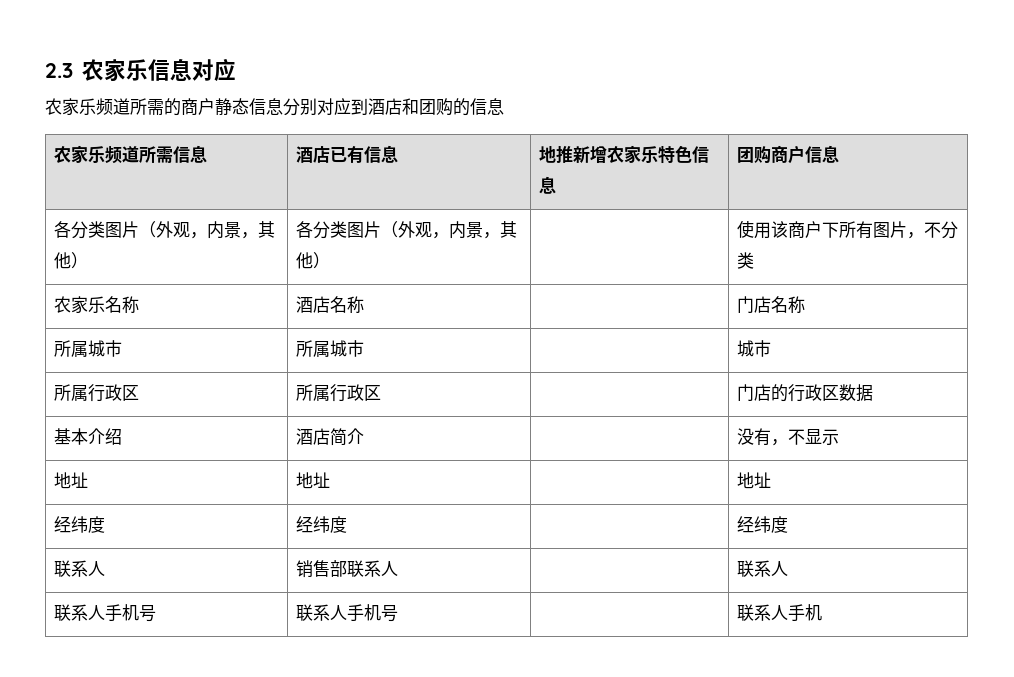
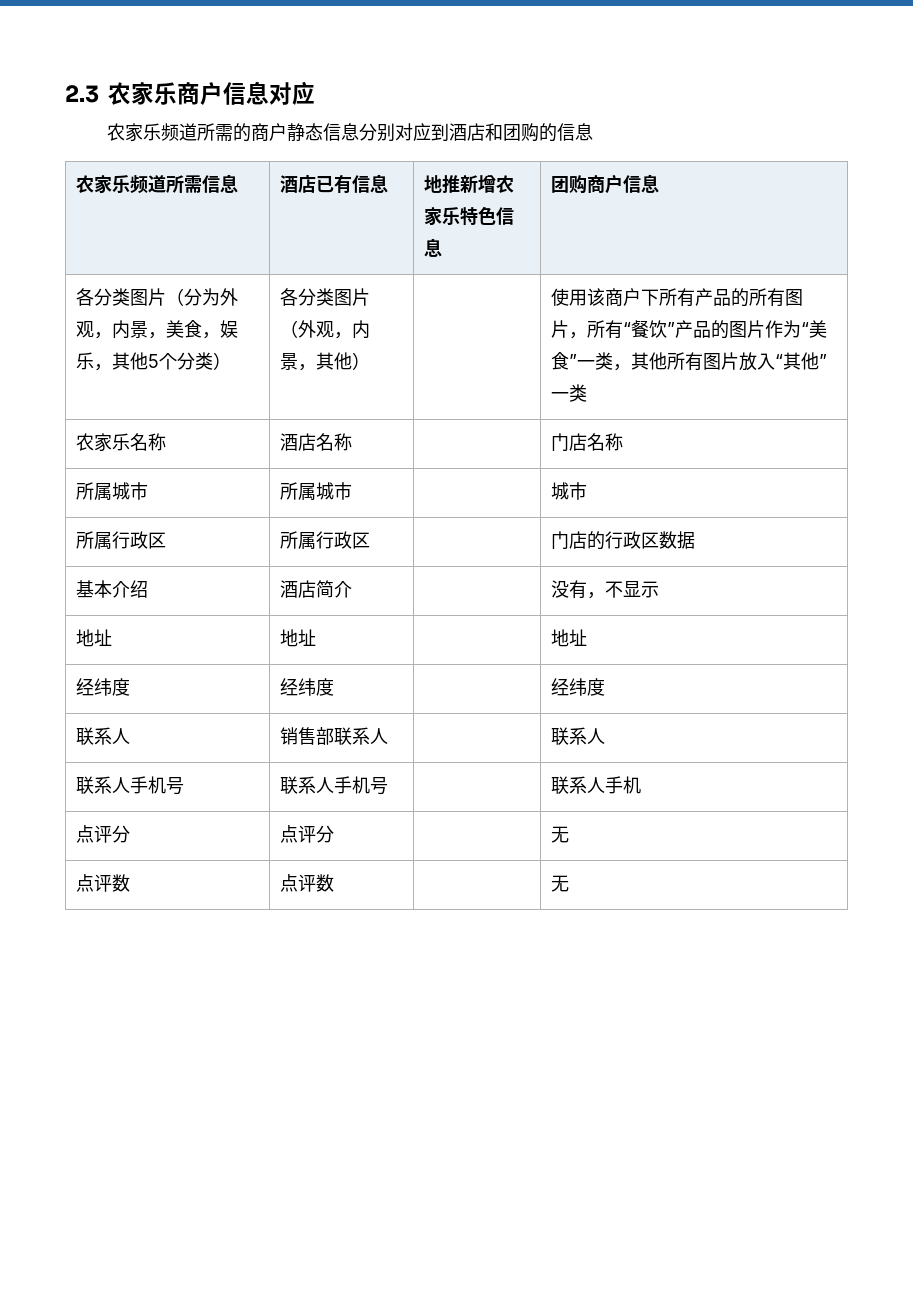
- 2.3农家乐信息对应
+ 2.3农家乐商户信息对应
  农家乐频道所需信息 | 酒店已有信息 | 地推新增农家乐特色信息 | 团购商户信息
- 各分类图片（外观，内景，其他）
+ 各分类图片（分为外观，内景，美食，娱乐，其他5个分类）
- 使用该商户下所有图片，不分类
+ 使用该商户下所有产品的所有图片，所有“餐饮”产品的图片作为“美食”一类，其他所有图片放入“其他”一类
+ 点评分 | 点评分 | | 无
+ 点评数 | 点评数 | | 无

